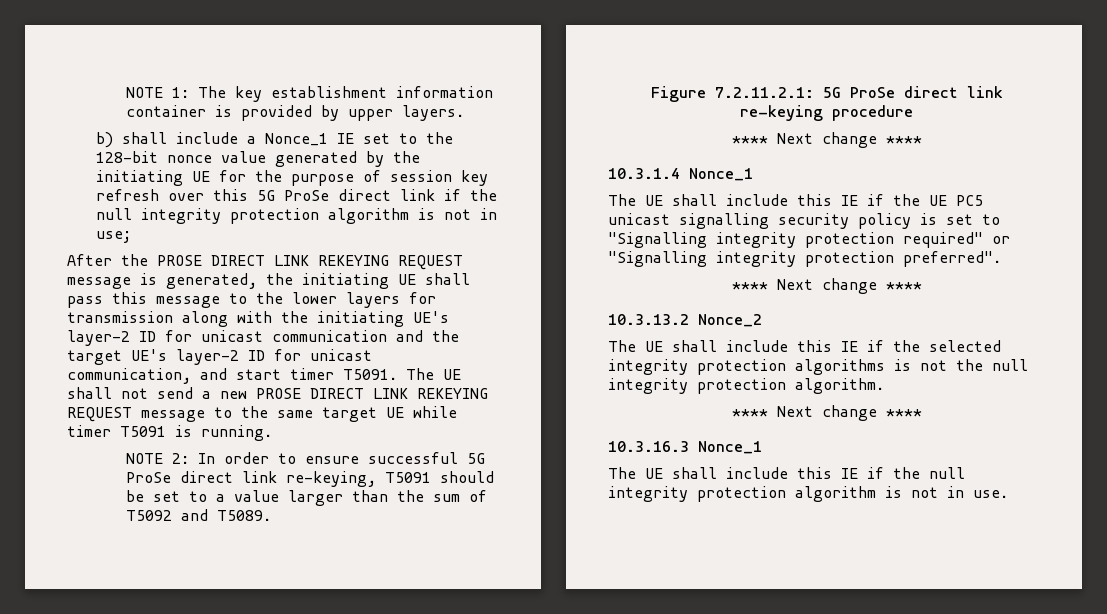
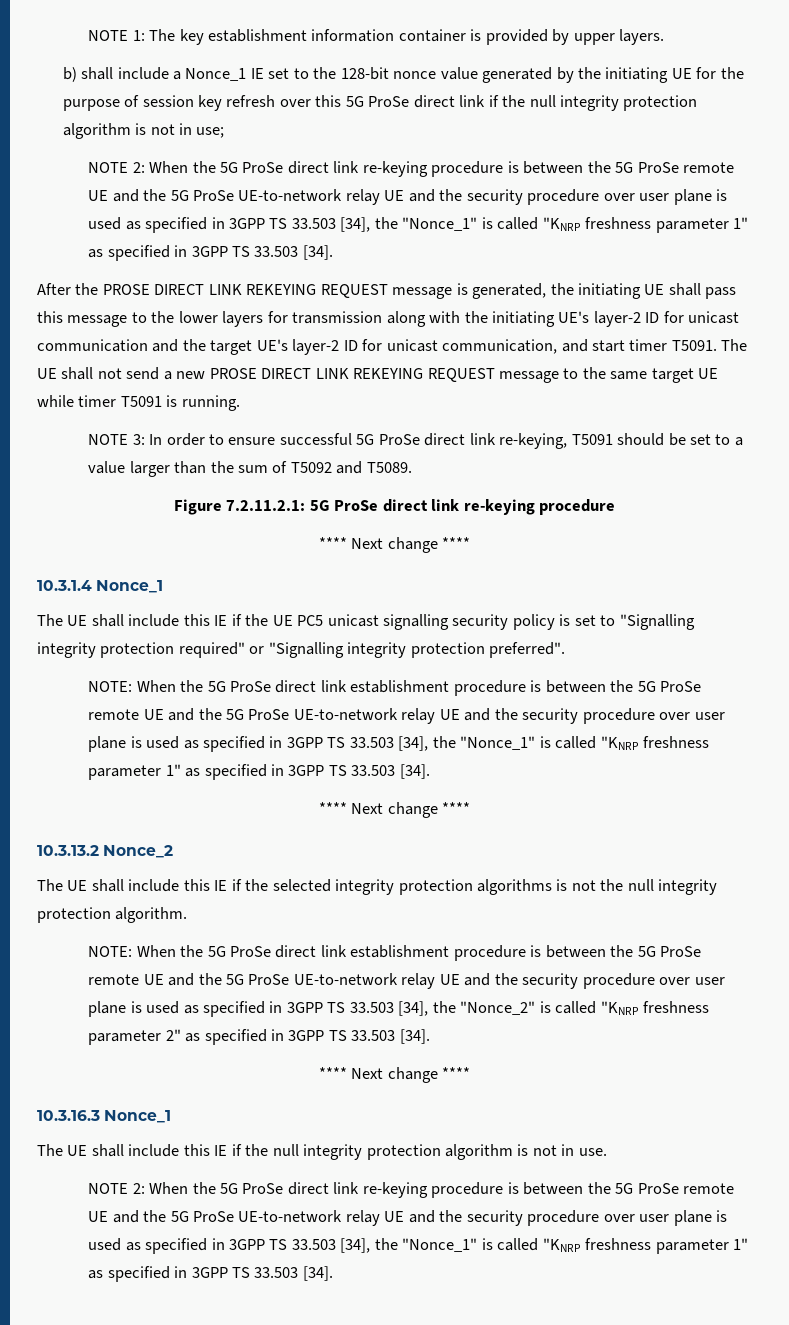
  b) shall include a Nonce_1 IE set to the 128-bit nonce value generated by the initiating UE for the purpose of session key refresh over this 5G ProSe direct link if the null integrity protection algorithm is not in use;
+ NOTE 2: When the 5G ProSe direct link re-keying procedure is between the 5G ProSe remote UE and the 5G ProSe UE-to-network relay UE and the security procedure over user plane is used as specified in 3GPP TS 33.503 [34], the "Nonce_1" is called "KNRP freshness parameter 1" as specified in 3GPP TS 33.503 [34].
- NOTE 2: In order to ensure successful 5G ProSe direct link re-keying, T5091 should be set to a value larger than the sum of T5092 and T5089.
+ NOTE 3: In order to ensure successful 5G ProSe direct link re-keying, T5091 should be set to a value larger than the sum of T5092 and T5089.
+ NOTE: When the 5G ProSe direct link establishment procedure is between the 5G ProSe remote UE and the 5G ProSe UE-to-network relay UE and the security procedure over user plane is used as specified in 3GPP TS 33.503 [34], the "Nonce_1" is called "KNRP freshness parameter 1" as specified in 3GPP TS 33.503 [34].
+ NOTE: When the 5G ProSe direct link establishment procedure is between the 5G ProSe remote UE and the 5G ProSe UE-to-network relay UE and the security procedure over user plane is used as specified in 3GPP TS 33.503 [34], the "Nonce_2" is called "KNRP freshness parameter 2" as specified in 3GPP TS 33.503 [34].
  The UE shall include this IE if the null integrity protection algorithm is not in use.
+ NOTE 2: When the 5G ProSe direct link re-keying procedure is between the 5G ProSe remote UE and the 5G ProSe UE-to-network relay UE and the security procedure over user plane is used as specified in 3GPP TS 33.503 [34], the "Nonce_1" is called "KNRP freshness parameter 1" as specified in 3GPP TS 33.503 [34].

